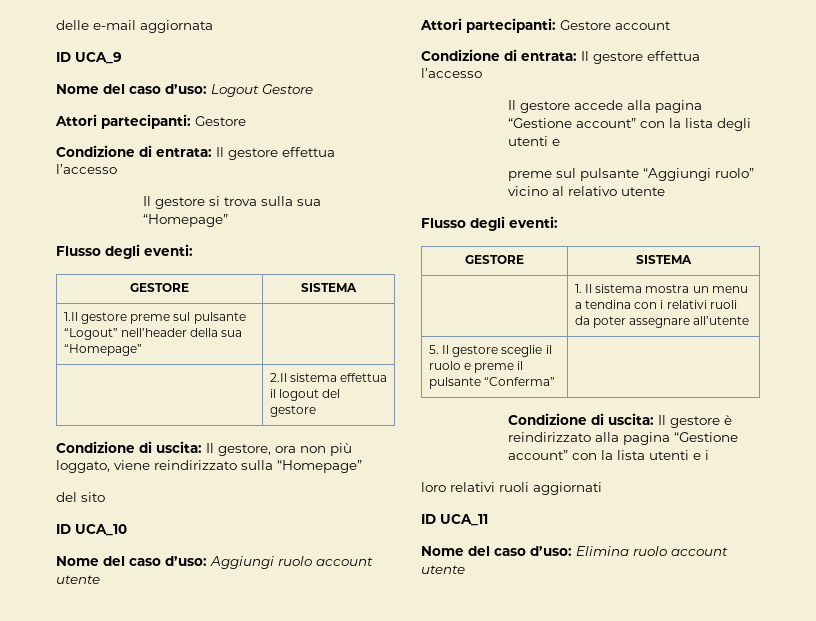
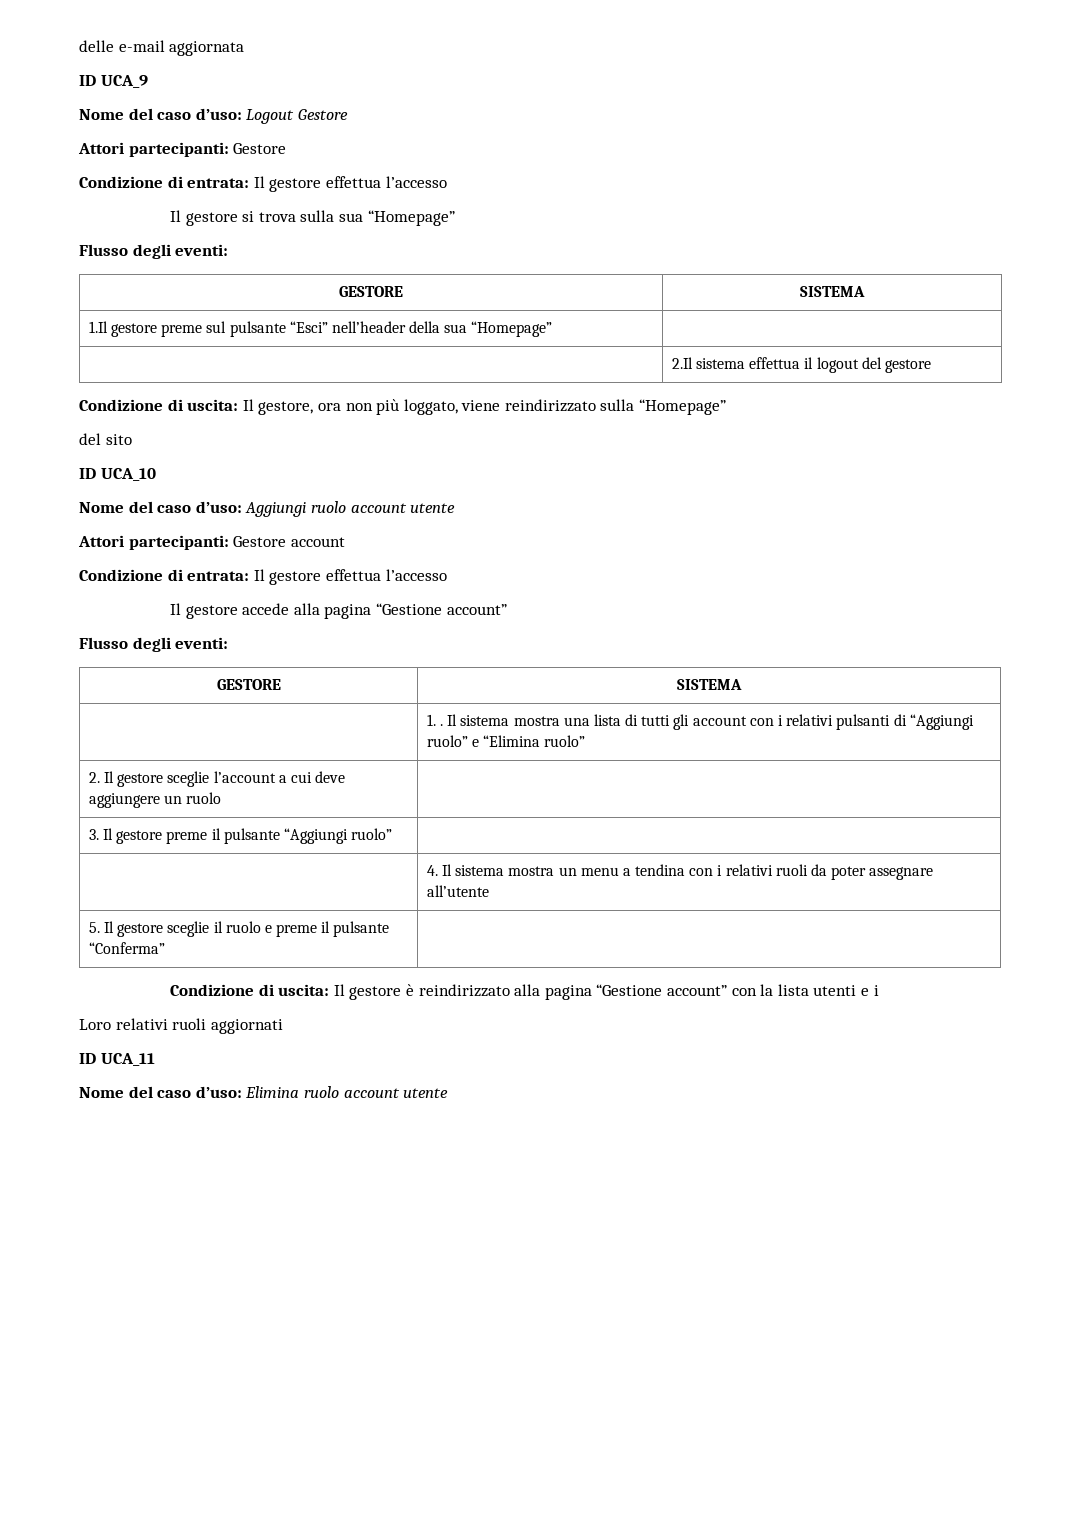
- 1.Il gestore preme sul pulsante “Logout” nell’header della sua “Homepage” |
+ 1.Il gestore preme sul pulsante “Esci” nell’header della sua “Homepage” |
- Il gestore accede alla pagina “Gestione account” con la lista degli utenti e
- preme sul pulsante “Aggiungi ruolo” vicino al relativo utente
+ Il gestore accede alla pagina “Gestione account”
- | 1. Il sistema mostra un menu a tendina con i relativi ruoli da poter assegnare all’utente
+ | 1. . Il sistema mostra una lista di tutti gli account con i relativi pulsanti di “Aggiungi ruolo” e “Elimina ruolo”
+ 2. Il gestore sceglie l’account a cui deve aggiungere un ruolo |
+ 3. Il gestore preme il pulsante “Aggiungi ruolo” |
+ | 4. Il sistema mostra un menu a tendina con i relativi ruoli da poter assegnare all’utente
- loro relativi ruoli aggiornati
+ Loro relativi ruoli aggiornati

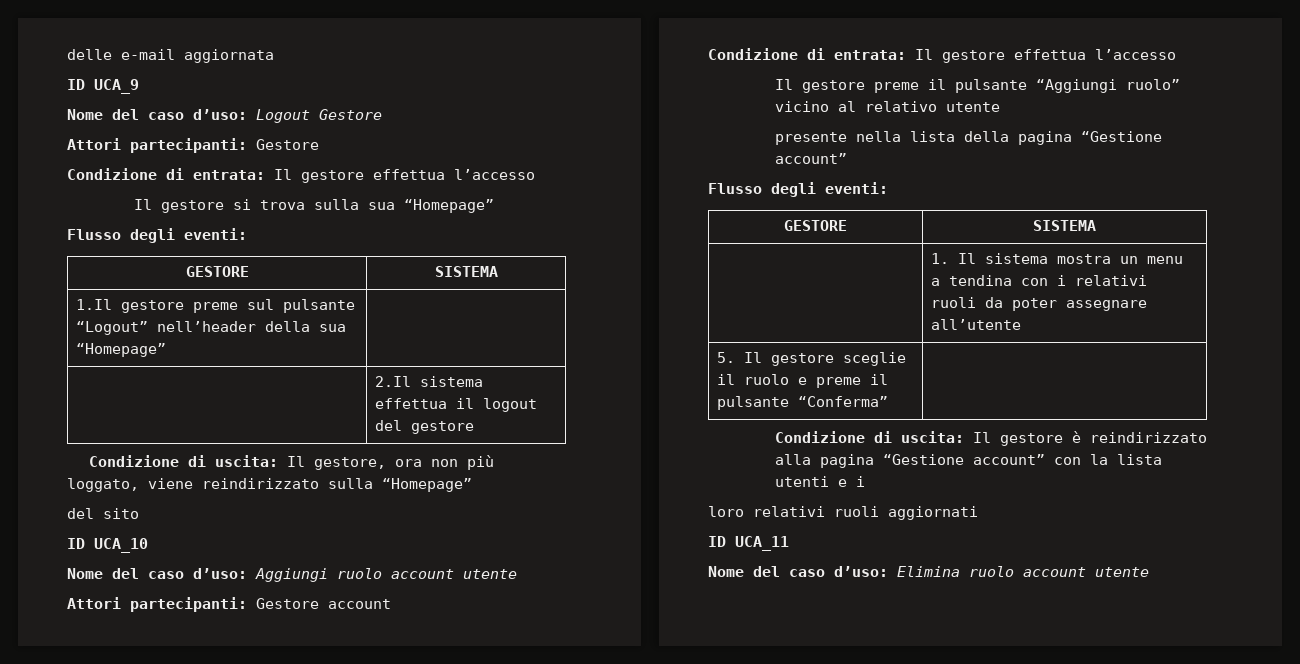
- 1.Il gestore preme sul pulsante “Esci” nell’header della sua “Homepage” |
+ 1.Il gestore preme sul pulsante “Logout” nell’header della sua “Homepage” |
- Il gestore accede alla pagina “Gestione account”
+ Il gestore preme il pulsante “Aggiungi ruolo” vicino al relativo utente
+ presente nella lista della pagina “Gestione account”
- | 1. . Il sistema mostra una lista di tutti gli account con i relativi pulsanti di “Aggiungi ruolo” e “Elimina ruolo”
- 2. Il gestore sceglie l’account a cui deve aggiungere un ruolo |
- 3. Il gestore preme il pulsante “Aggiungi ruolo” |
- | 4. Il sistema mostra un menu a tendina con i relativi ruoli da poter assegnare all’utente
+ | 1. Il sistema mostra un menu a tendina con i relativi ruoli da poter assegnare all’utente
- Loro relativi ruoli aggiornati
+ loro relativi ruoli aggiornati

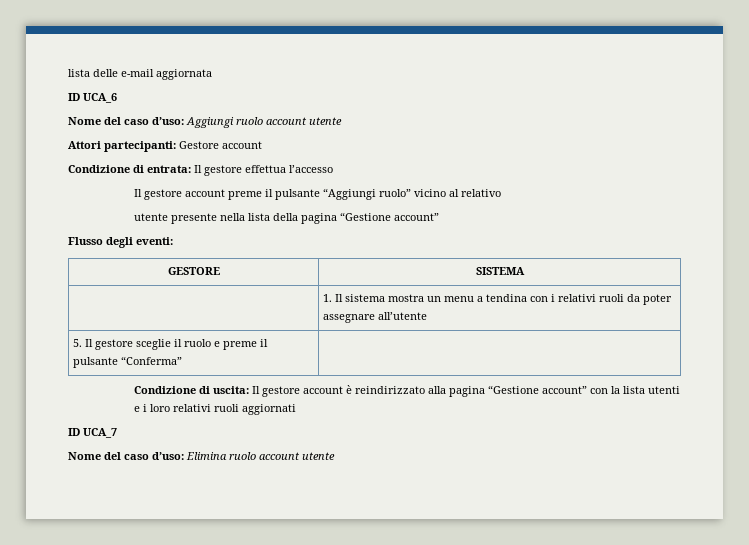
- delle e-mail aggiornata
+ lista delle e-mail aggiornata
- ID UCA_9
- Nome del caso d’uso: Logout Gestore
- Attori partecipanti: Gestore
- Condizione di entrata: Il gestore effettua l’accesso
- Il gestore si trova sulla sua “Homepage”
- Flusso degli eventi:
- GESTORE | SISTEMA
- 1.Il gestore preme sul pulsante “Logout” nell’header della sua “Homepage” |
- | 2.Il sistema effettua il logout del gestore
- Condizione di uscita: Il gestore, ora non più loggato, viene reindirizzato sulla “Homepage”
- del sito
- ID UCA_10
+ ID UCA_6
- Il gestore preme il pulsante “Aggiungi ruolo” vicino al relativo utente
- presente nella lista della pagina “Gestione account”
+ Il gestore account preme il pulsante “Aggiungi ruolo” vicino al relativo
+ utente presente nella lista della pagina “Gestione account”
- Condizione di uscita: Il gestore è reindirizzato alla pagina “Gestione account” con la lista utenti e i
- loro relativi ruoli aggiornati
+ Condizione di uscita: Il gestore account è reindirizzato alla pagina “Gestione account” con la lista utenti e i loro relativi ruoli aggiornati
- ID UCA_11
+ ID UCA_7

